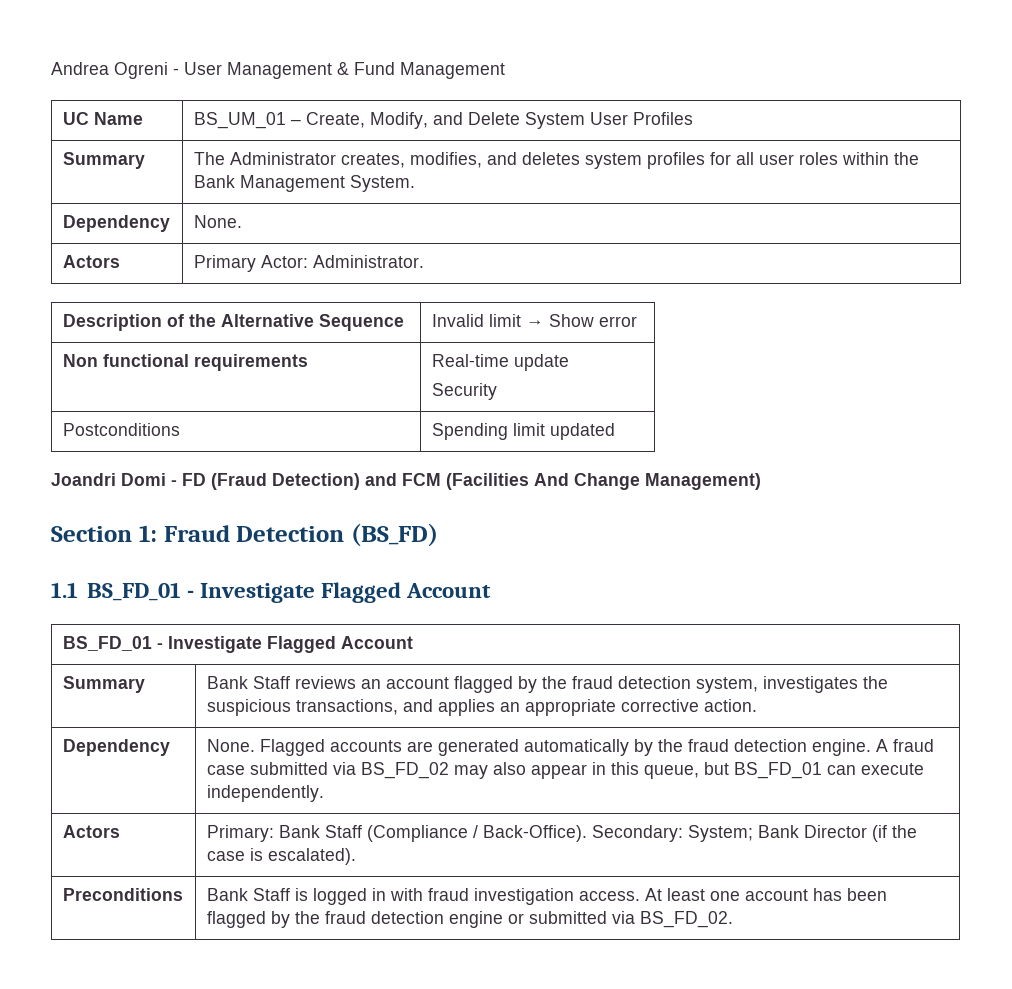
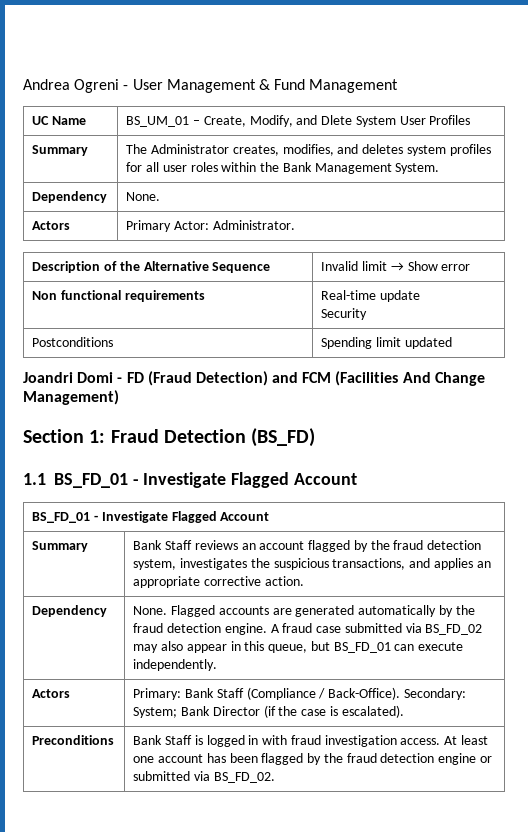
- UC Name | BS_UM_01 – Create, Modify, and Delete System User Profiles
+ UC Name | BS_UM_01 – Create, Modify, and Dlete System User Profiles

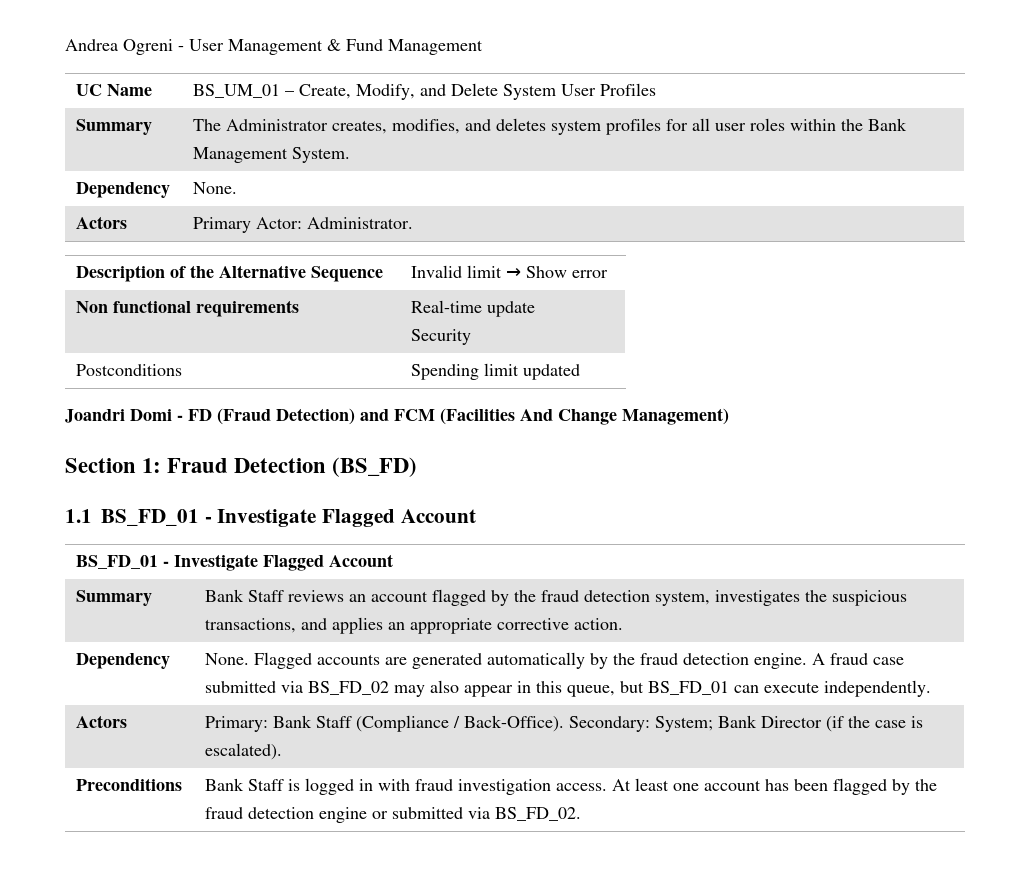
- UC Name | BS_UM_01 – Create, Modify, and Dlete System User Profiles
+ UC Name | BS_UM_01 – Create, Modify, and Delete System User Profiles

